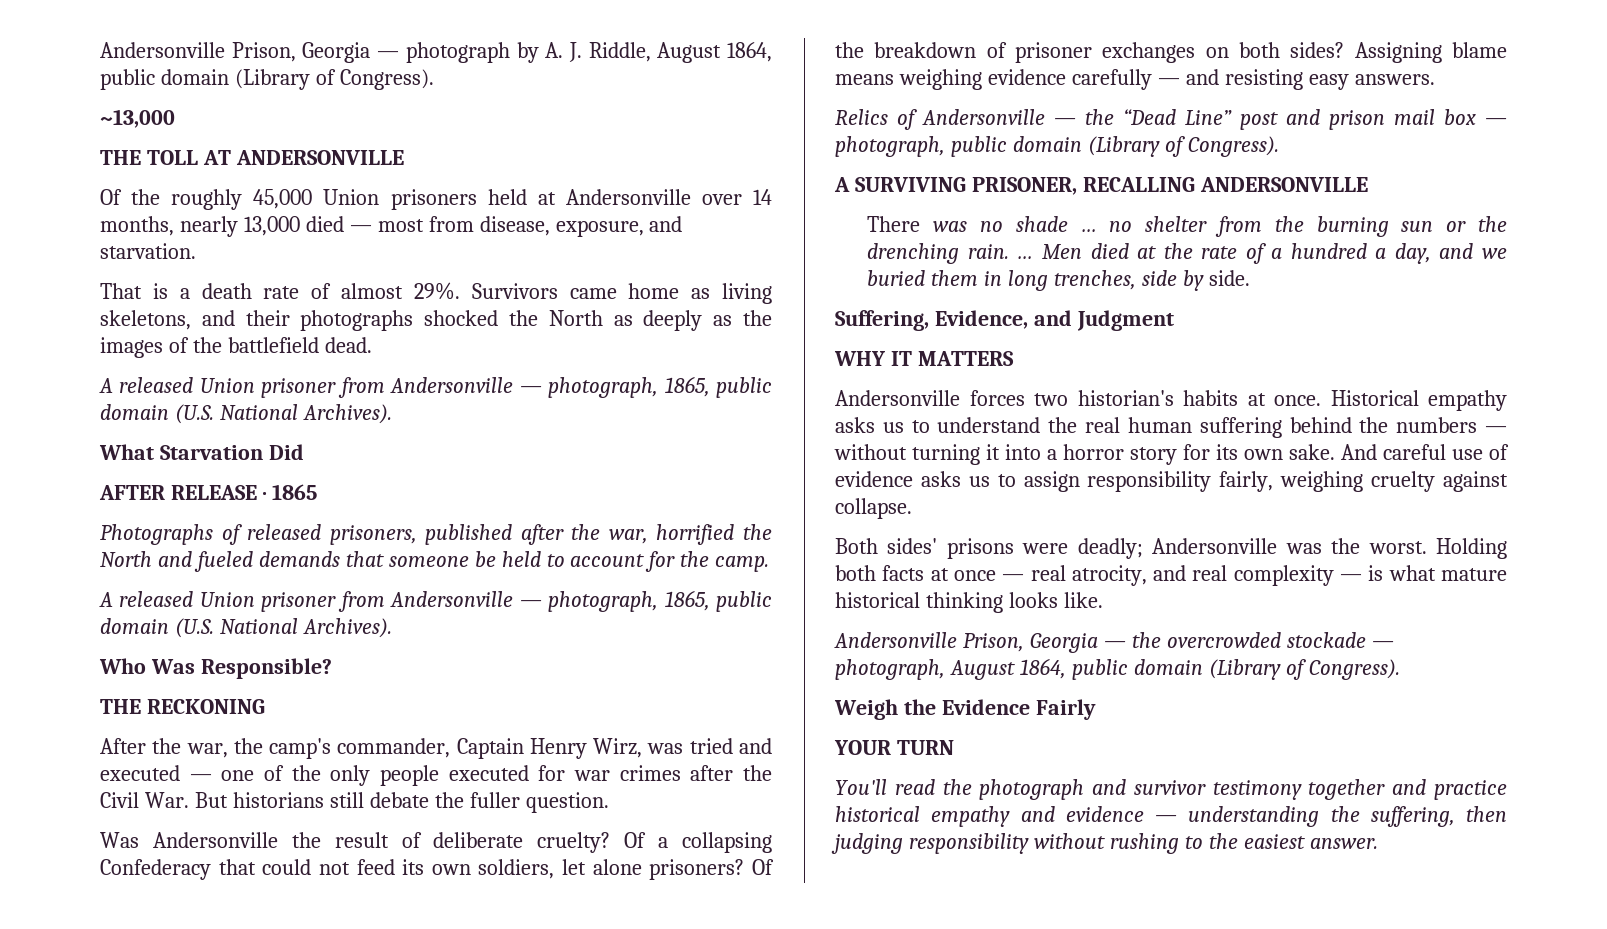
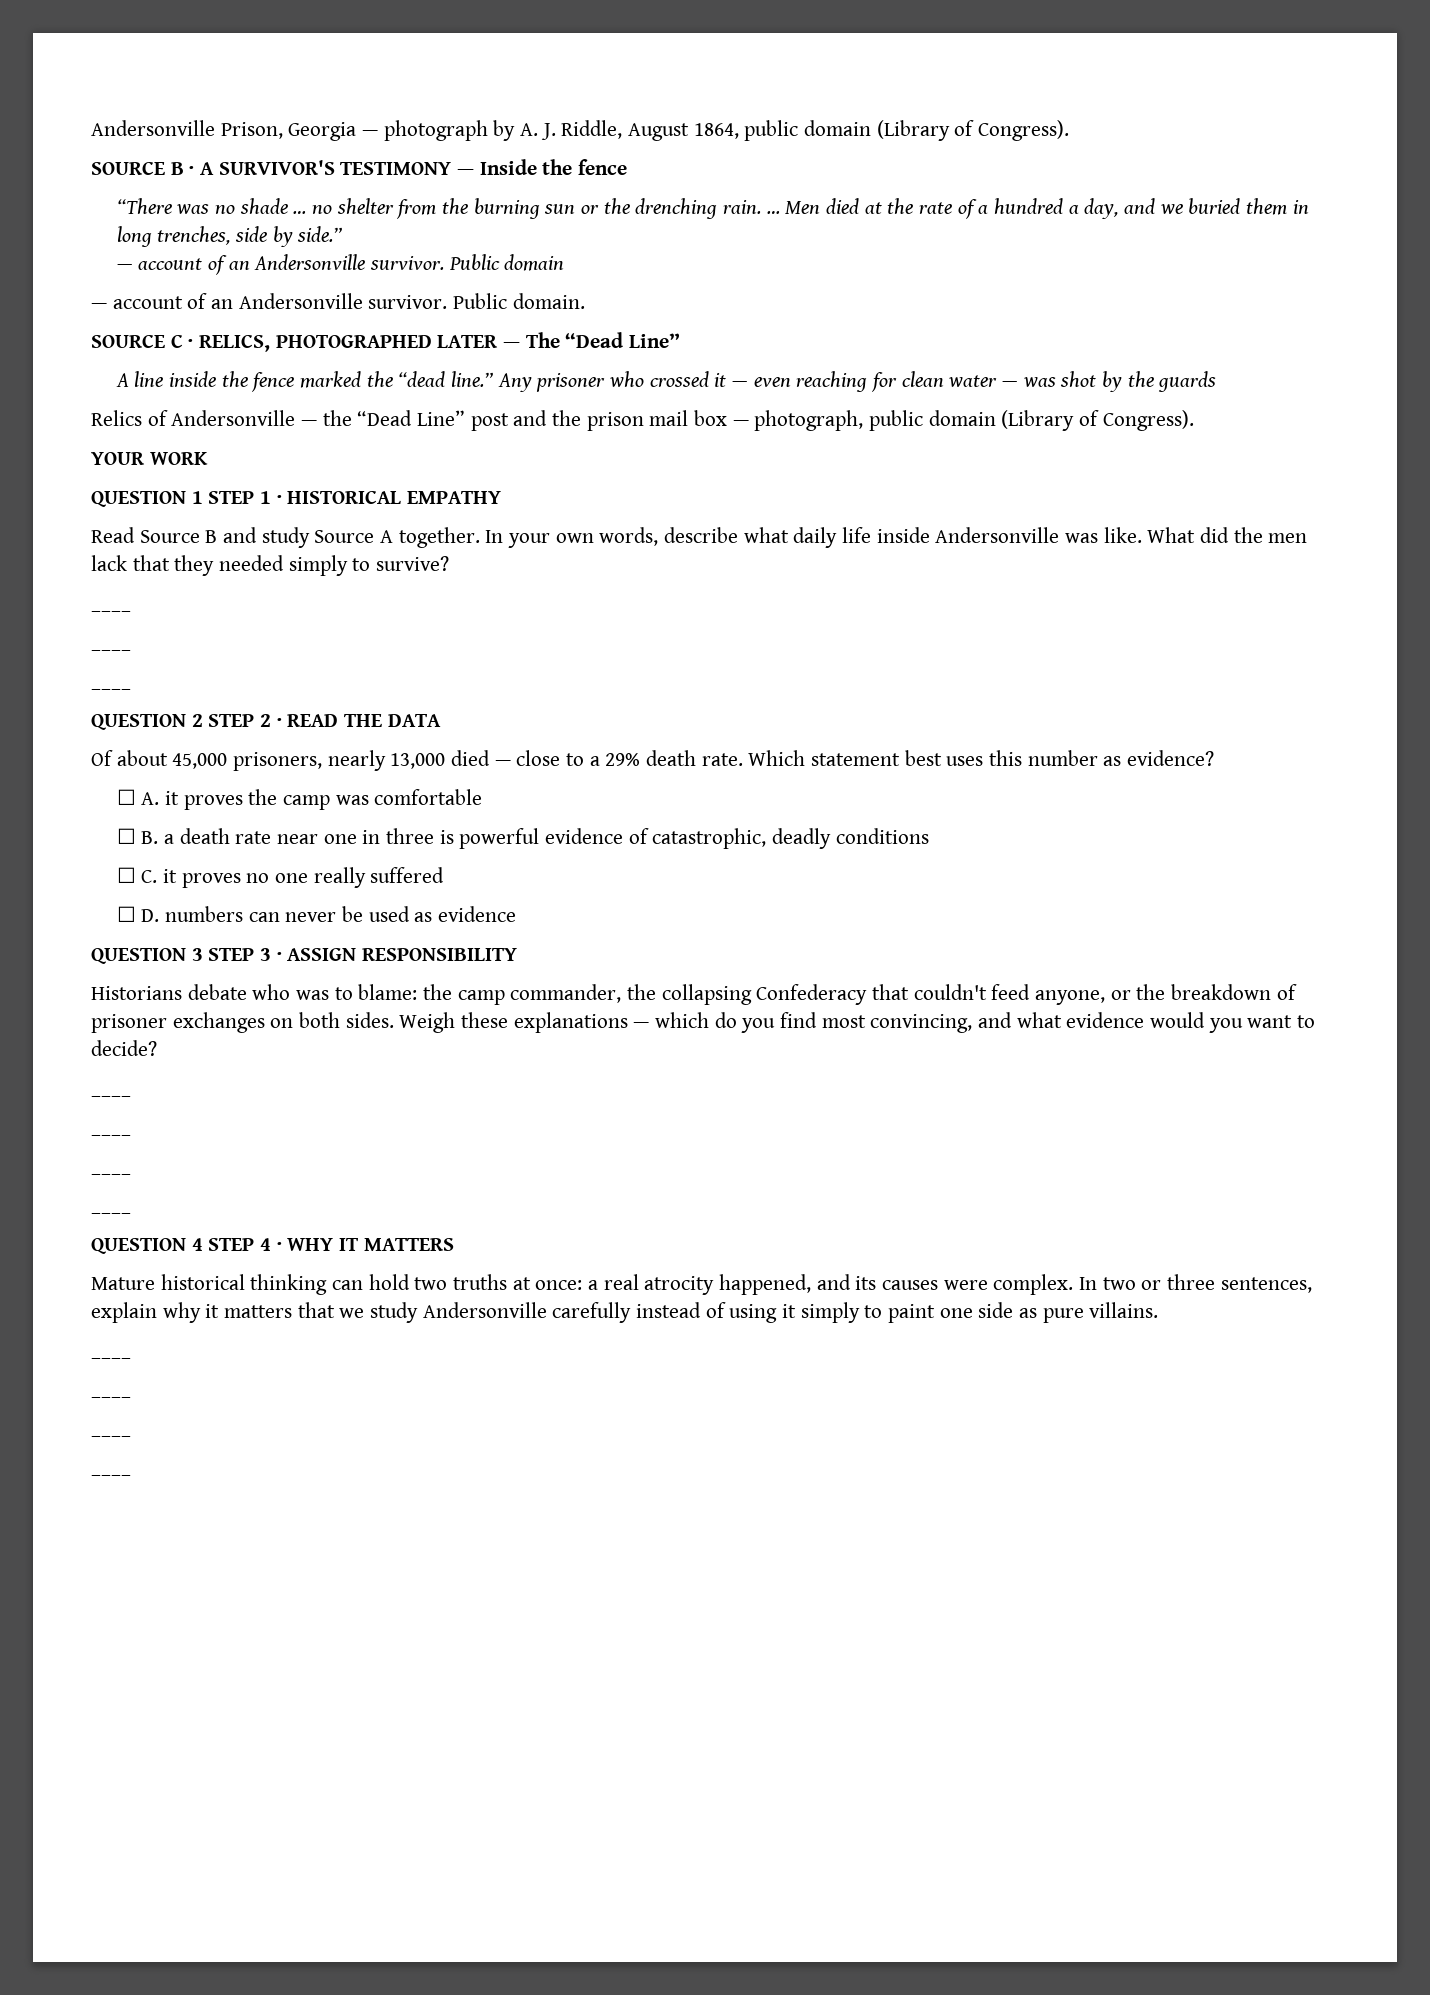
- ~13,000
- THE TOLL AT ANDERSONVILLE
- Of the roughly 45,000 Union prisoners held at Andersonville over 14 months, nearly 13,000 died — most from disease, exposure, and starvation.
- That is a death rate of almost 29%. Survivors came home as living skeletons, and their photographs shocked the North as deeply as the images of the battlefield dead.
- A released Union prisoner from Andersonville — photograph, 1865, public domain (U.S. National Archives).
- What Starvation Did
- AFTER RELEASE · 1865
- Photographs of released prisoners, published after the war, horrified the North and fueled demands that someone be held to account for the camp.
- A released Union prisoner from Andersonville — photograph, 1865, public domain (U.S. National Archives).
- Who Was Responsible?
- THE RECKONING
- After the war, the camp's commander, Captain Henry Wirz, was tried and executed — one of the only people executed for war crimes after the Civil War. But historians still debate the fuller question.
- Was Andersonville the result of deliberate cruelty? Of a collapsing Confederacy that could not feed its own soldiers, let alone prisoners? Of the breakdown of prisoner exchanges on both sides? Assigning blame means weighing evidence carefully — and resisting easy answers.
- Relics of Andersonville — the “Dead Line” post and prison mail box — photograph, public domain (Library of Congress).
- A SURVIVING PRISONER, RECALLING ANDERSONVILLE
- There was no shade … no shelter from the burning sun or the drenching rain.
+ SOURCE B · A SURVIVOR'S TESTIMONY — Inside the fence
+ “There was no shade … no shelter from the burning sun or the drenching rain.
- Men died at the rate of a hundred a day, and we buried them in long trenches, side by side.
- Suffering, Evidence, and Judgment
- WHY IT MATTERS
- Andersonville forces two historian's habits at once. Historical empathy asks us to understand the real human suffering behind the numbers — without turning it into a horror story for its own sake. And careful use of evidence asks us to assign responsibility fairly, weighing cruelty against collapse.
- Both sides' prisons were deadly; Andersonville was the worst. Holding both facts at once — real atrocity, and real complexity — is what mature historical thinking looks like.
- Andersonville Prison, Georgia — the overcrowded stockade — photograph, August 1864, public domain (Library of Congress).
- Weigh the Evidence Fairly
- YOUR TURN
- You'll read the photograph and survivor testimony together and practice historical empathy and evidence — understanding the suffering, then judging responsibility without rushing to the easiest answer.
+ Men died at the rate of a hundred a day, and we buried them in long trenches, side by side.”
+ — account of an Andersonville survivor. Public domain
+ — account of an Andersonville survivor. Public domain.
+ SOURCE C · RELICS, PHOTOGRAPHED LATER — The “Dead Line”
+ A line inside the fence marked the “dead line.” Any prisoner who crossed it — even reaching for clean water — was shot by the guards
+ Relics of Andersonville — the “Dead Line” post and the prison mail box — photograph, public domain (Library of Congress).
+ YOUR WORK
+ QUESTION 1 STEP 1 · HISTORICAL EMPATHY
+ Read Source B and study Source A together. In your own words, describe what daily life inside Andersonville was like. What did the men lack that they needed simply to survive?
+ ____
+ ____
+ ____
+ QUESTION 2 STEP 2 · READ THE DATA
+ Of about 45,000 prisoners, nearly 13,000 died — close to a 29% death rate. Which statement best uses this number as evidence?
+ ☐ A. it proves the camp was comfortable
+ ☐ B. a death rate near one in three is powerful evidence of catastrophic, deadly conditions
+ ☐ C. it proves no one really suffered
+ ☐ D. numbers can never be used as evidence
+ QUESTION 3 STEP 3 · ASSIGN RESPONSIBILITY
+ Historians debate who was to blame: the camp commander, the collapsing Confederacy that couldn't feed anyone, or the breakdown of prisoner exchanges on both sides. Weigh these explanations — which do you find most convincing, and what evidence would you want to decide?
+ ____
+ ____
+ ____
+ ____
+ QUESTION 4 STEP 4 · WHY IT MATTERS
+ Mature historical thinking can hold two truths at once: a real atrocity happened, and its causes were complex. In two or three sentences, explain why it matters that we study Andersonville carefully instead of using it simply to paint one side as pure villains.
+ ____
+ ____
+ ____
+ ____

